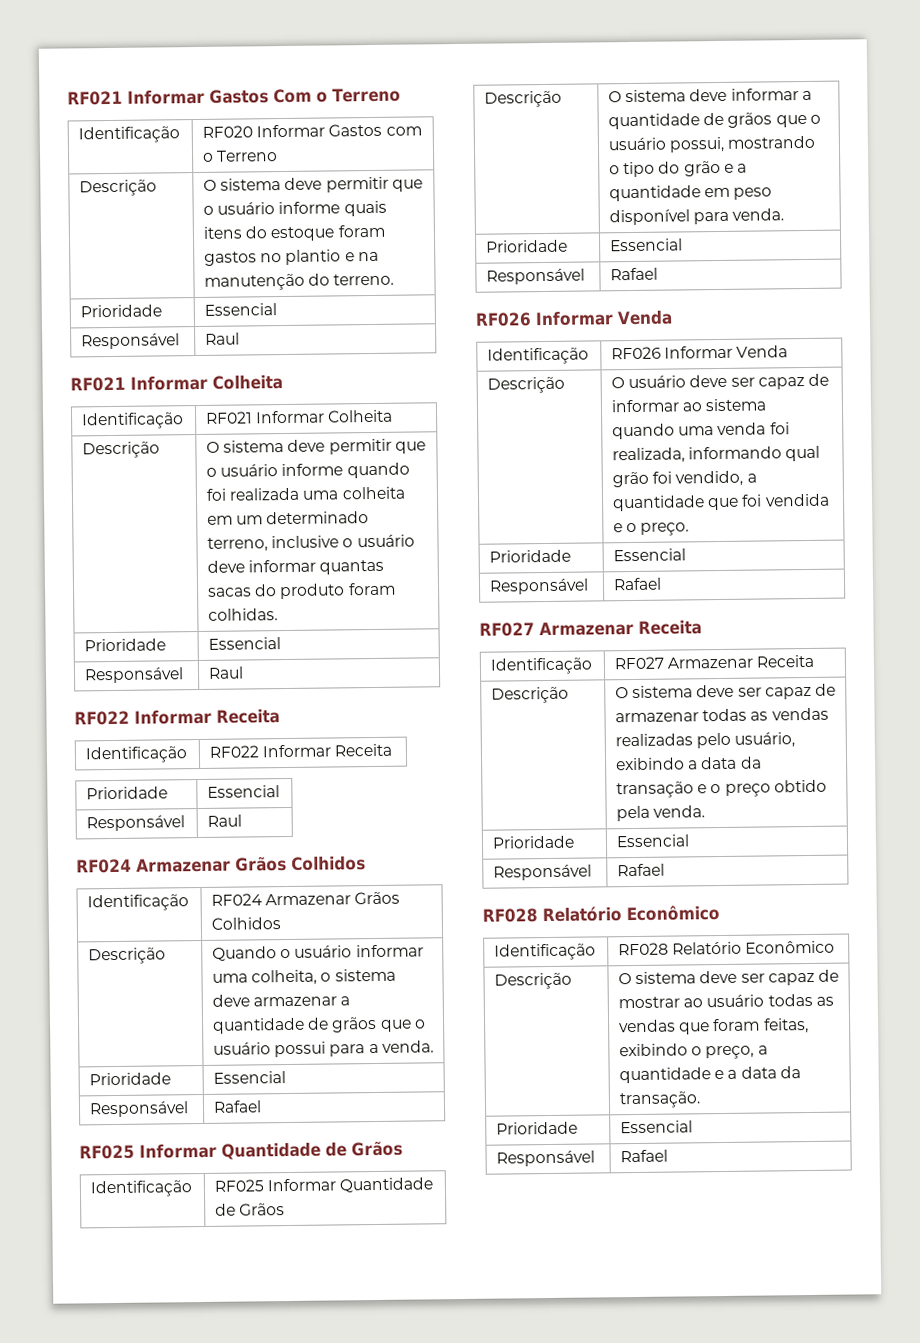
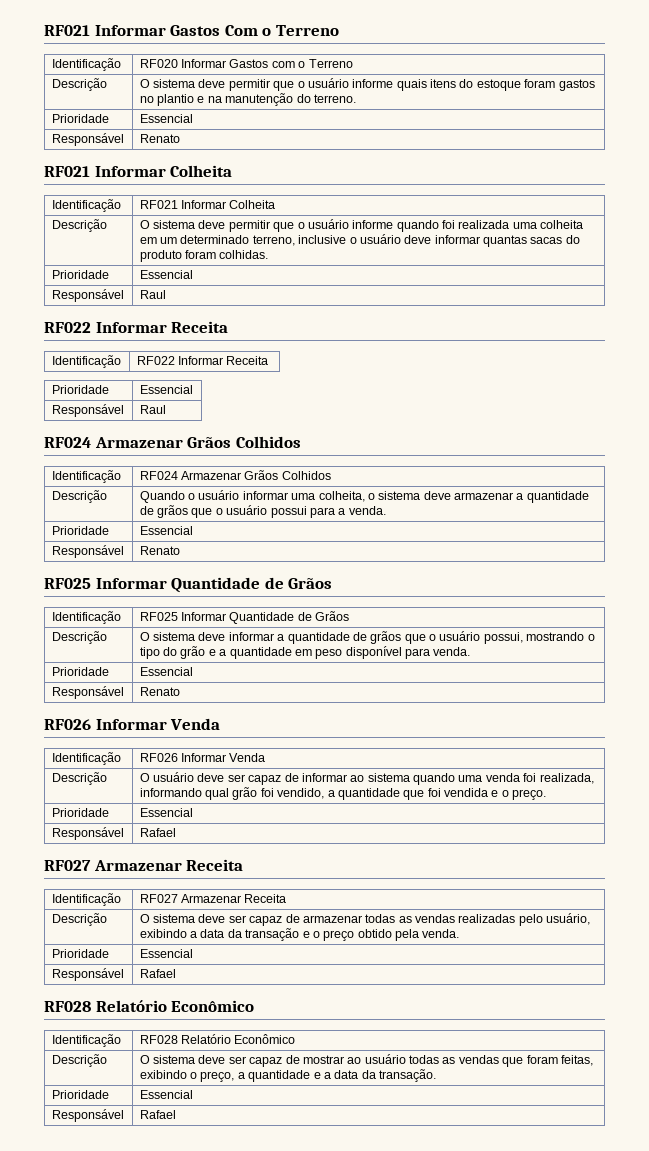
  Descrição | O sistema deve permitir que o usuário informe quais itens do estoque foram gastos no plantio e na manutenção do terreno.
  Prioridade | Essencial
- Responsável | Raul
+ Responsável | Renato
  Descrição | Quando o usuário informar uma colheita, o sistema deve armazenar a quantidade de grãos que o usuário possui para a venda.
  Prioridade | Essencial
- Responsável | Rafael
+ Responsável | Renato
  Descrição | O sistema deve informar a quantidade de grãos que o usuário possui, mostrando o tipo do grão e a quantidade em peso disponível para venda.
  Prioridade | Essencial
- Responsável | Rafael
+ Responsável | Renato

